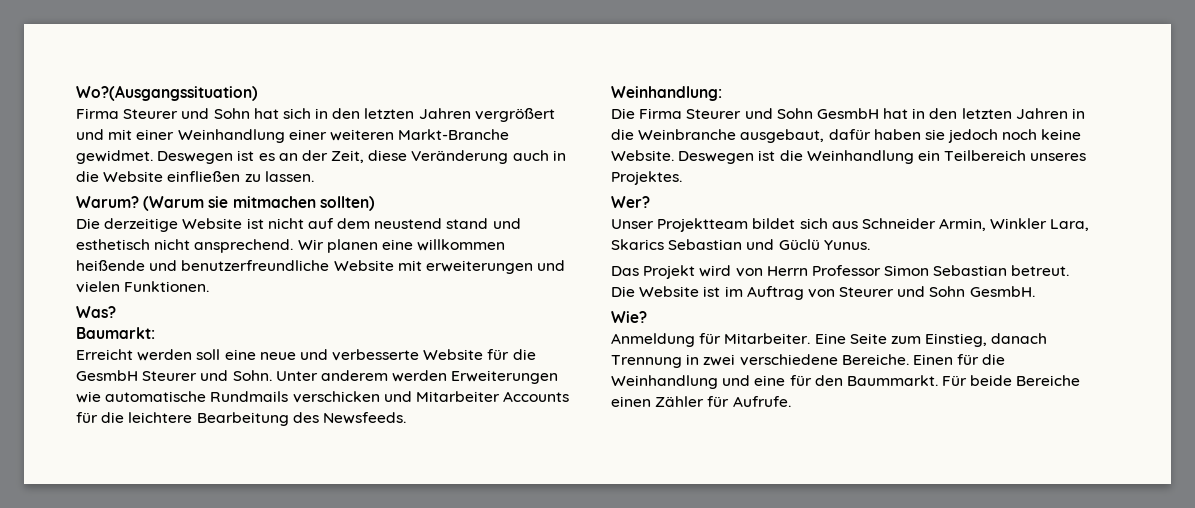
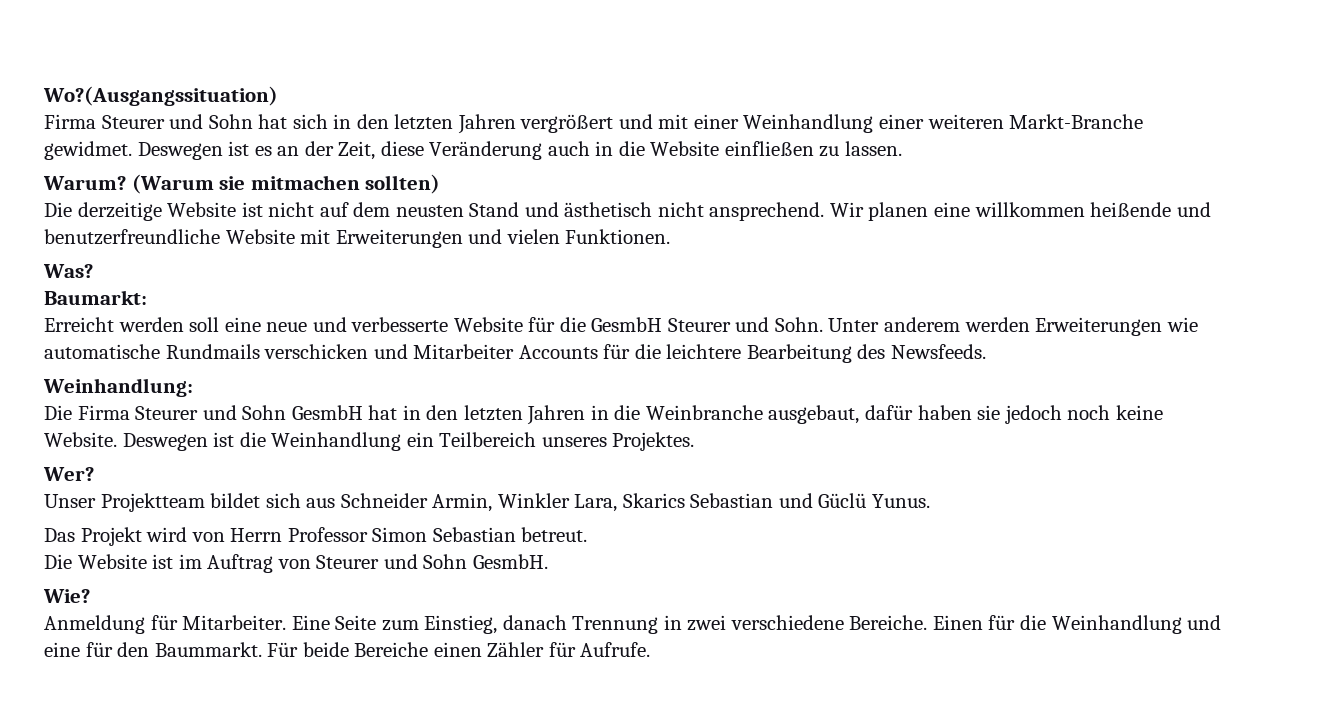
- Die derzeitige Website ist nicht auf dem neustend stand und esthetisch nicht ansprechend.
+ Die derzeitige Website ist nicht auf dem neusten Stand und ästhetisch nicht ansprechend.
- Wir planen eine willkommen heißende und benutzerfreundliche Website mit erweiterungen und vielen Funktionen.
+ Wir planen eine willkommen heißende und benutzerfreundliche Website mit Erweiterungen und vielen Funktionen.

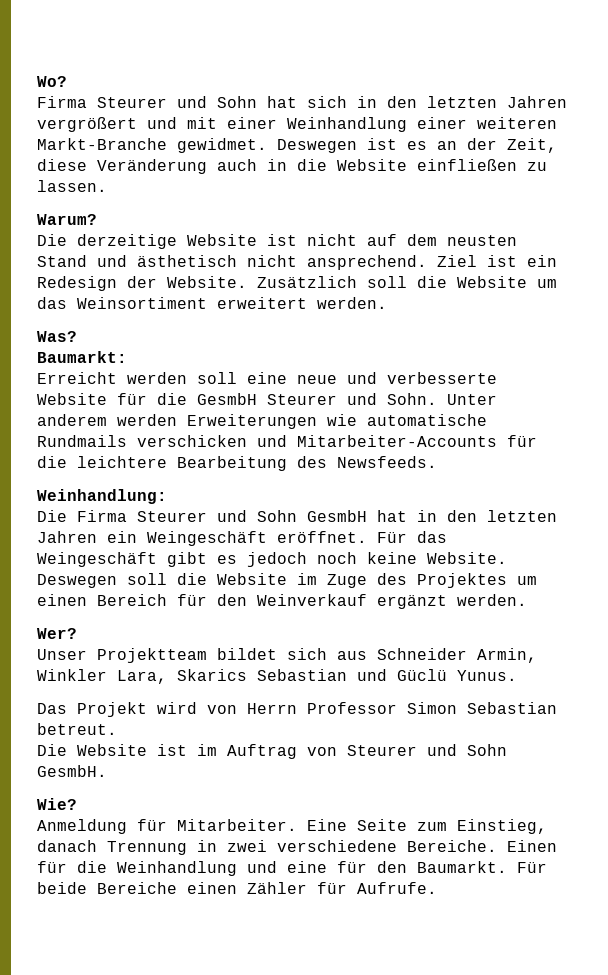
- Wo?(Ausgangssituation)
+ Wo?
- (Warum sie mitmachen sollten)
- Wir planen eine willkommen heißende und benutzerfreundliche Website mit Erweiterungen und vielen Funktionen.
+ Ziel ist ein Redesign der Website. Zusätzlich soll die Website um das Weinsortiment erweitert werden.
- Unter anderem werden Erweiterungen wie automatische Rundmails verschicken und Mitarbeiter Accounts für die leichtere Bearbeitung des Newsfeeds.
+ Unter anderem werden Erweiterungen wie automatische Rundmails verschicken und Mitarbeiter-Accounts für die leichtere Bearbeitung des Newsfeeds.
- Die Firma Steurer und Sohn GesmbH hat in den letzten Jahren in die Weinbranche ausgebaut, dafür haben sie jedoch noch keine Website.
+ Die Firma Steurer und Sohn GesmbH hat in den letzten Jahren ein Weingeschäft eröffnet. Für das Weingeschäft gibt es jedoch noch keine Website.
- Deswegen ist die Weinhandlung ein Teilbereich unseres Projektes.
+ Deswegen soll die Website im Zuge des Projektes um einen Bereich für den Weinverkauf ergänzt werden.
- Einen für die Weinhandlung und eine für den Baummarkt.
+ Einen für die Weinhandlung und eine für den Baumarkt.

